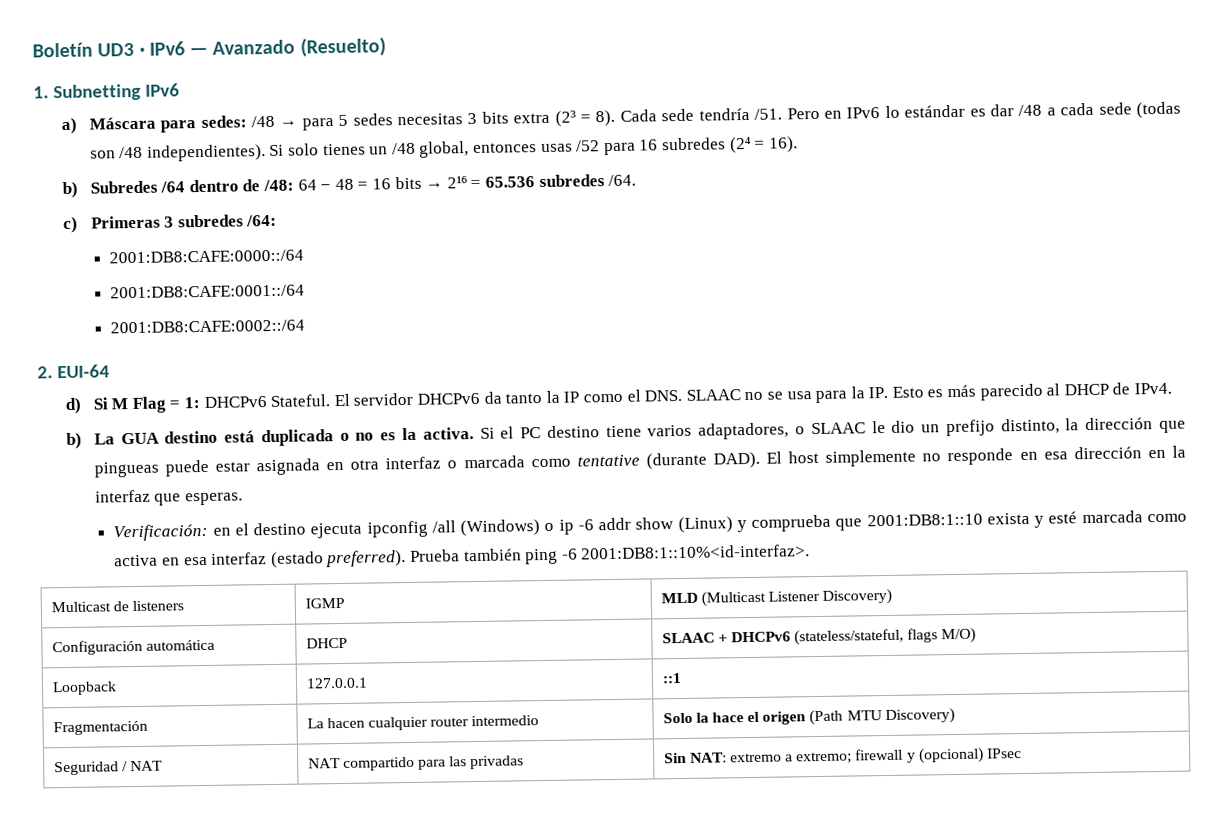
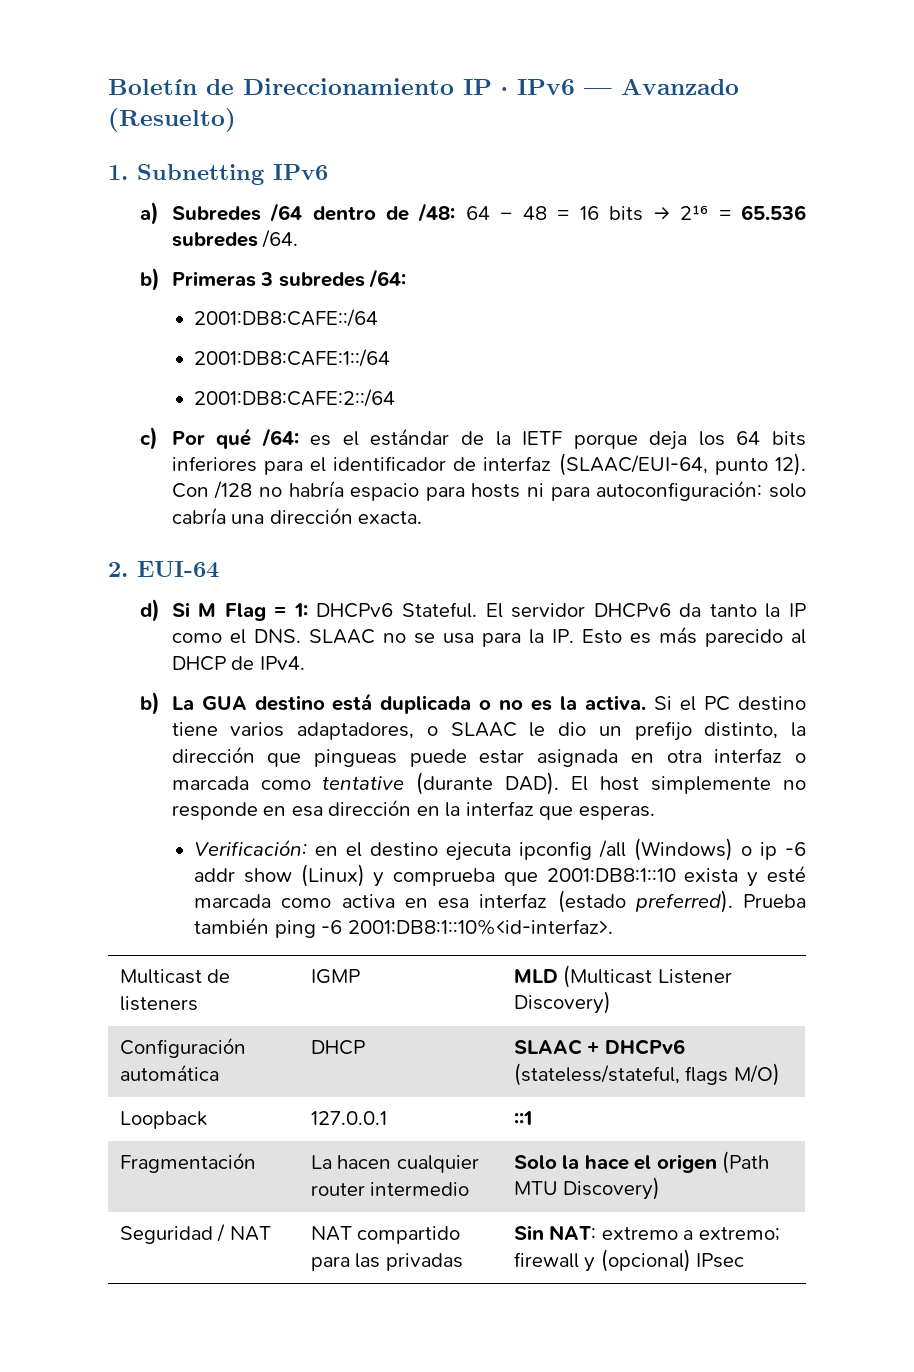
- Boletín UD3 · IPv6 — Avanzado (Resuelto)
+ Boletín de Direccionamiento IP · IPv6 — Avanzado (Resuelto)
- a) Máscara para sedes: /48 → para 5 sedes necesitas 3 bits extra (2³ = 8). Cada sede tendría /51. Pero en IPv6 lo estándar es dar /48 a cada sede (todas son /48 independientes). Si solo tienes un /48 global, entonces usas /52 para 16 subredes (2⁴ = 16).
- b) Subredes /64 dentro de /48: 64 − 48 = 16 bits → 2¹⁶ = 65.536 subredes /64.
+ a) Subredes /64 dentro de /48: 64 − 48 = 16 bits → 2¹⁶ = 65.536 subredes /64.
- c) Primeras 3 subredes /64:
+ b) Primeras 3 subredes /64:
- 2001:DB8:CAFE:0000::/64
- 2001:DB8:CAFE:0001::/64
- 2001:DB8:CAFE:0002::/64
+ 2001:DB8:CAFE::/64
+ 2001:DB8:CAFE:1::/64
+ 2001:DB8:CAFE:2::/64
+ c) Por qué /64: es el estándar de la IETF porque deja los 64 bits inferiores para el identificador de interfaz (SLAAC/EUI-64, punto 12). Con /128 no habría espacio para hosts ni para autoconfiguración: solo cabría una dirección exacta.

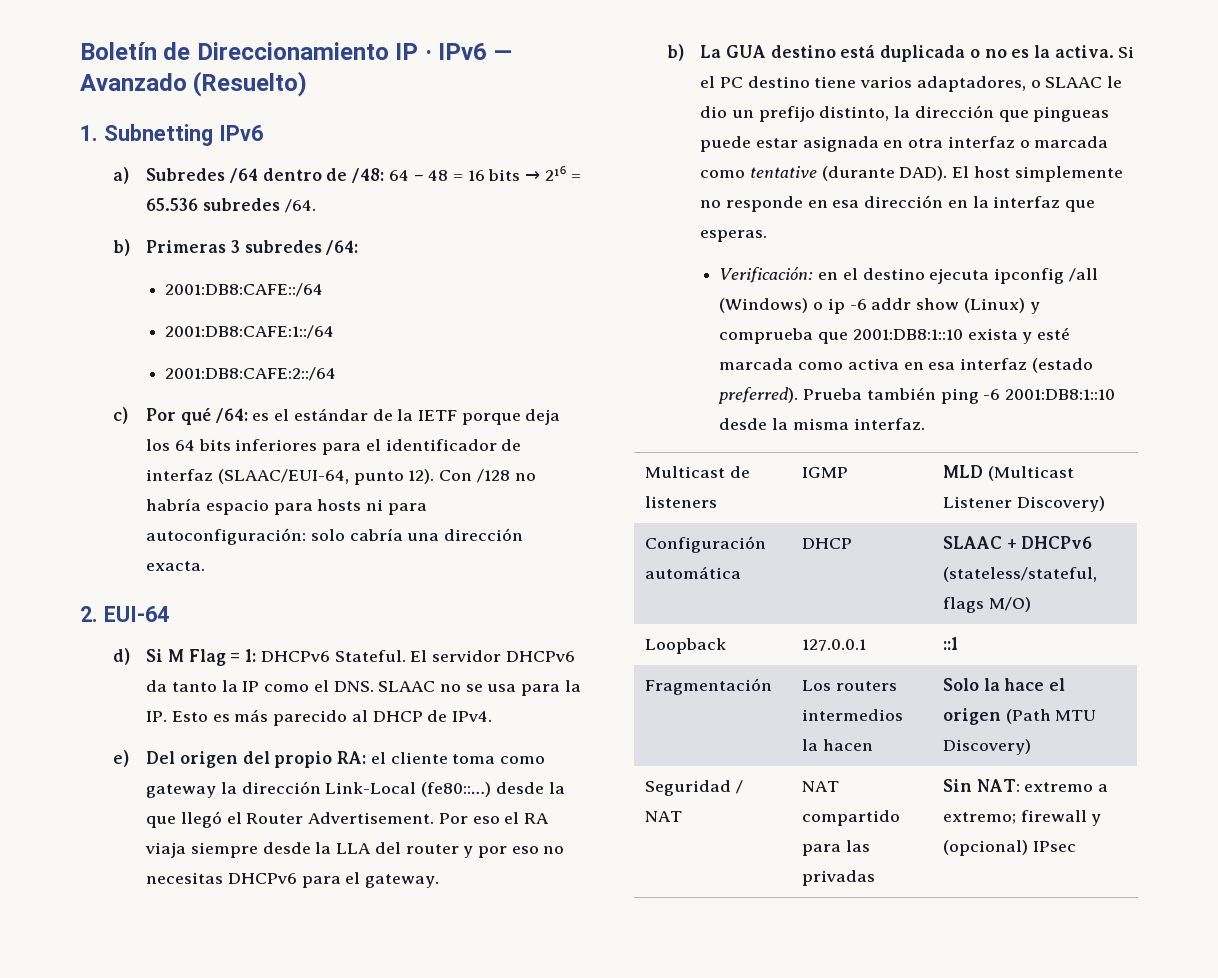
+ e) Del origen del propio RA: el cliente toma como gateway la dirección Link-Local (fe80::…) desde la que llegó el Router Advertisement. Por eso el RA viaja siempre desde la LLA del router y por eso no necesitas DHCPv6 para el gateway.
- Prueba también ping -6 2001:DB8:1::10%<id-interfaz>.
+ Prueba también ping -6 2001:DB8:1::10 desde la misma interfaz.
- Fragmentación | La hacen cualquier router intermedio | Solo la hace el origen (Path MTU Discovery)
+ Fragmentación | Los routers intermedios la hacen | Solo la hace el origen (Path MTU Discovery)

